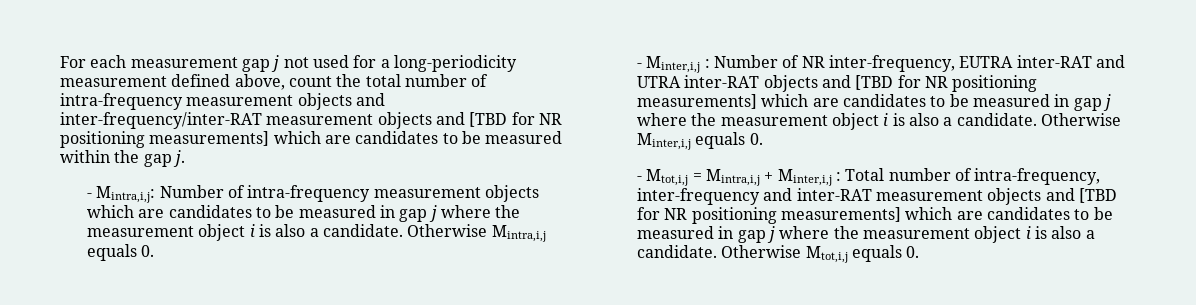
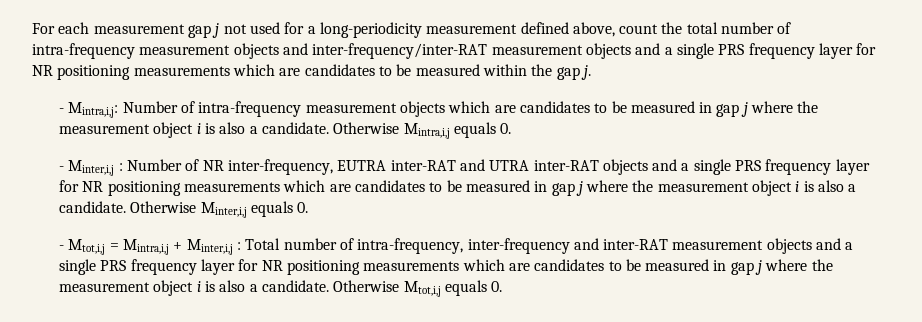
- For each measurement gap j not used for a long-periodicity measurement defined above, count the total number of intra-frequency measurement objects and inter-frequency/inter-RAT measurement objects and [TBD for NR positioning measurements] which are candidates to be measured within the gap j.
+ For each measurement gap j not used for a long-periodicity measurement defined above, count the total number of intra-frequency measurement objects and inter-frequency/inter-RAT measurement objects and a single PRS frequency layer for NR positioning measurements which are candidates to be measured within the gap j.
- - Minter,i,j : Number of NR inter-frequency, EUTRA inter-RAT and UTRA inter-RAT objects and [TBD for NR positioning measurements] which are candidates to be measured in gap j where the measurement object i is also a candidate.
+ - Minter,i,j : Number of NR inter-frequency, EUTRA inter-RAT and UTRA inter-RAT objects and a single PRS frequency layer for NR positioning measurements which are candidates to be measured in gap j where the measurement object i is also a candidate.
- - Mtot,i,j = Mintra,i,j + Minter,i,j : Total number of intra-frequency, inter-frequency and inter-RAT measurement objects and [TBD for NR positioning measurements] which are candidates to be measured in gap j where the measurement object i is also a candidate.
+ - Mtot,i,j = Mintra,i,j + Minter,i,j : Total number of intra-frequency, inter-frequency and inter-RAT measurement objects and a single PRS frequency layer for NR positioning measurements which are candidates to be measured in gap j where the measurement object i is also a candidate.

